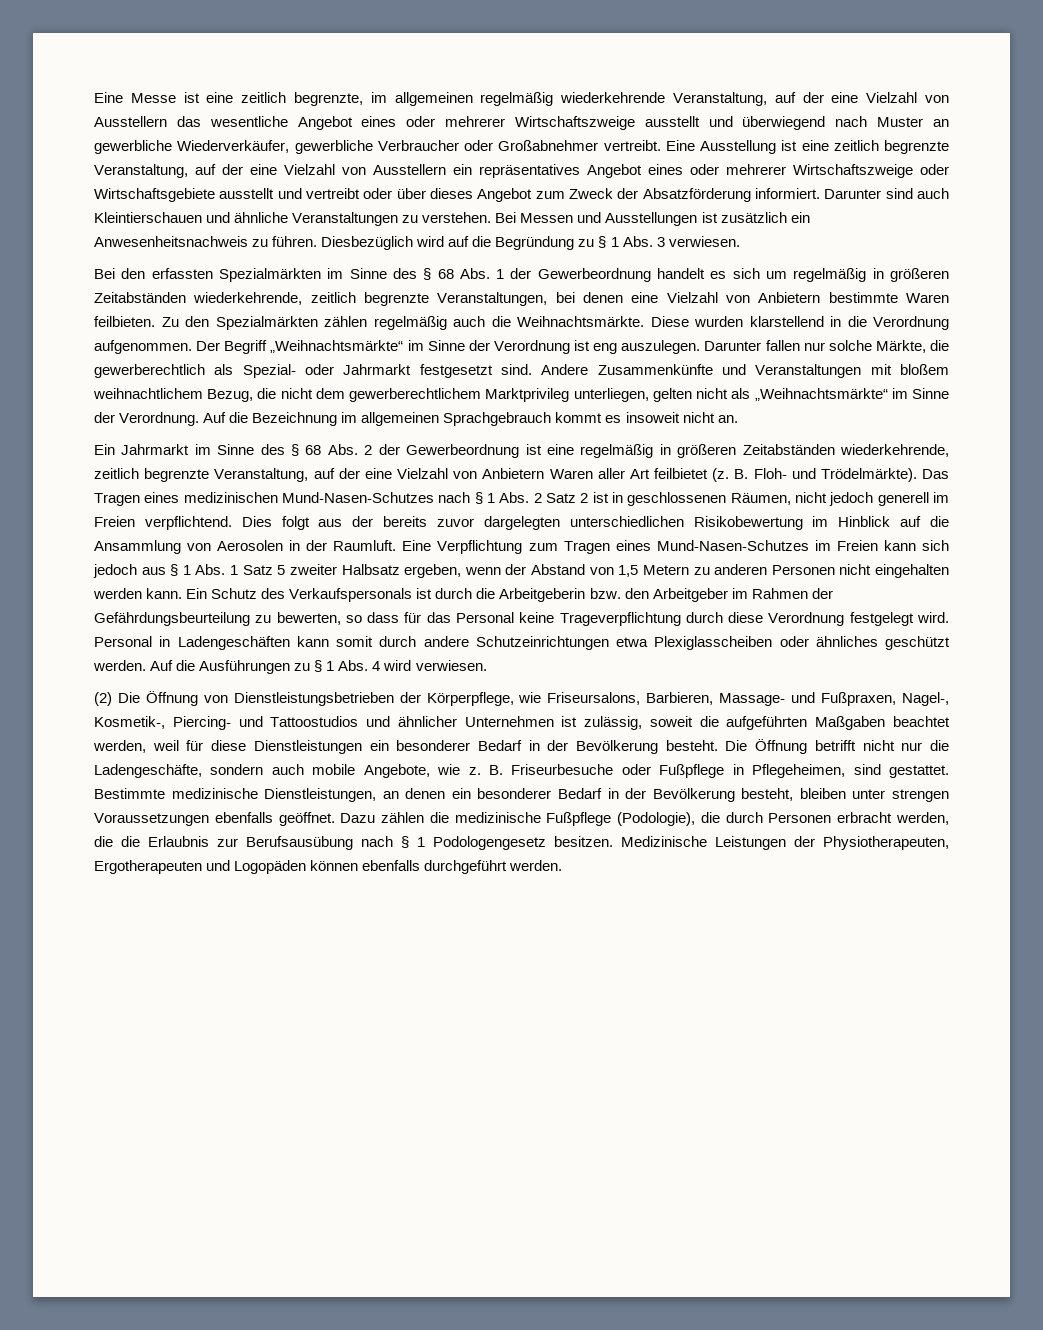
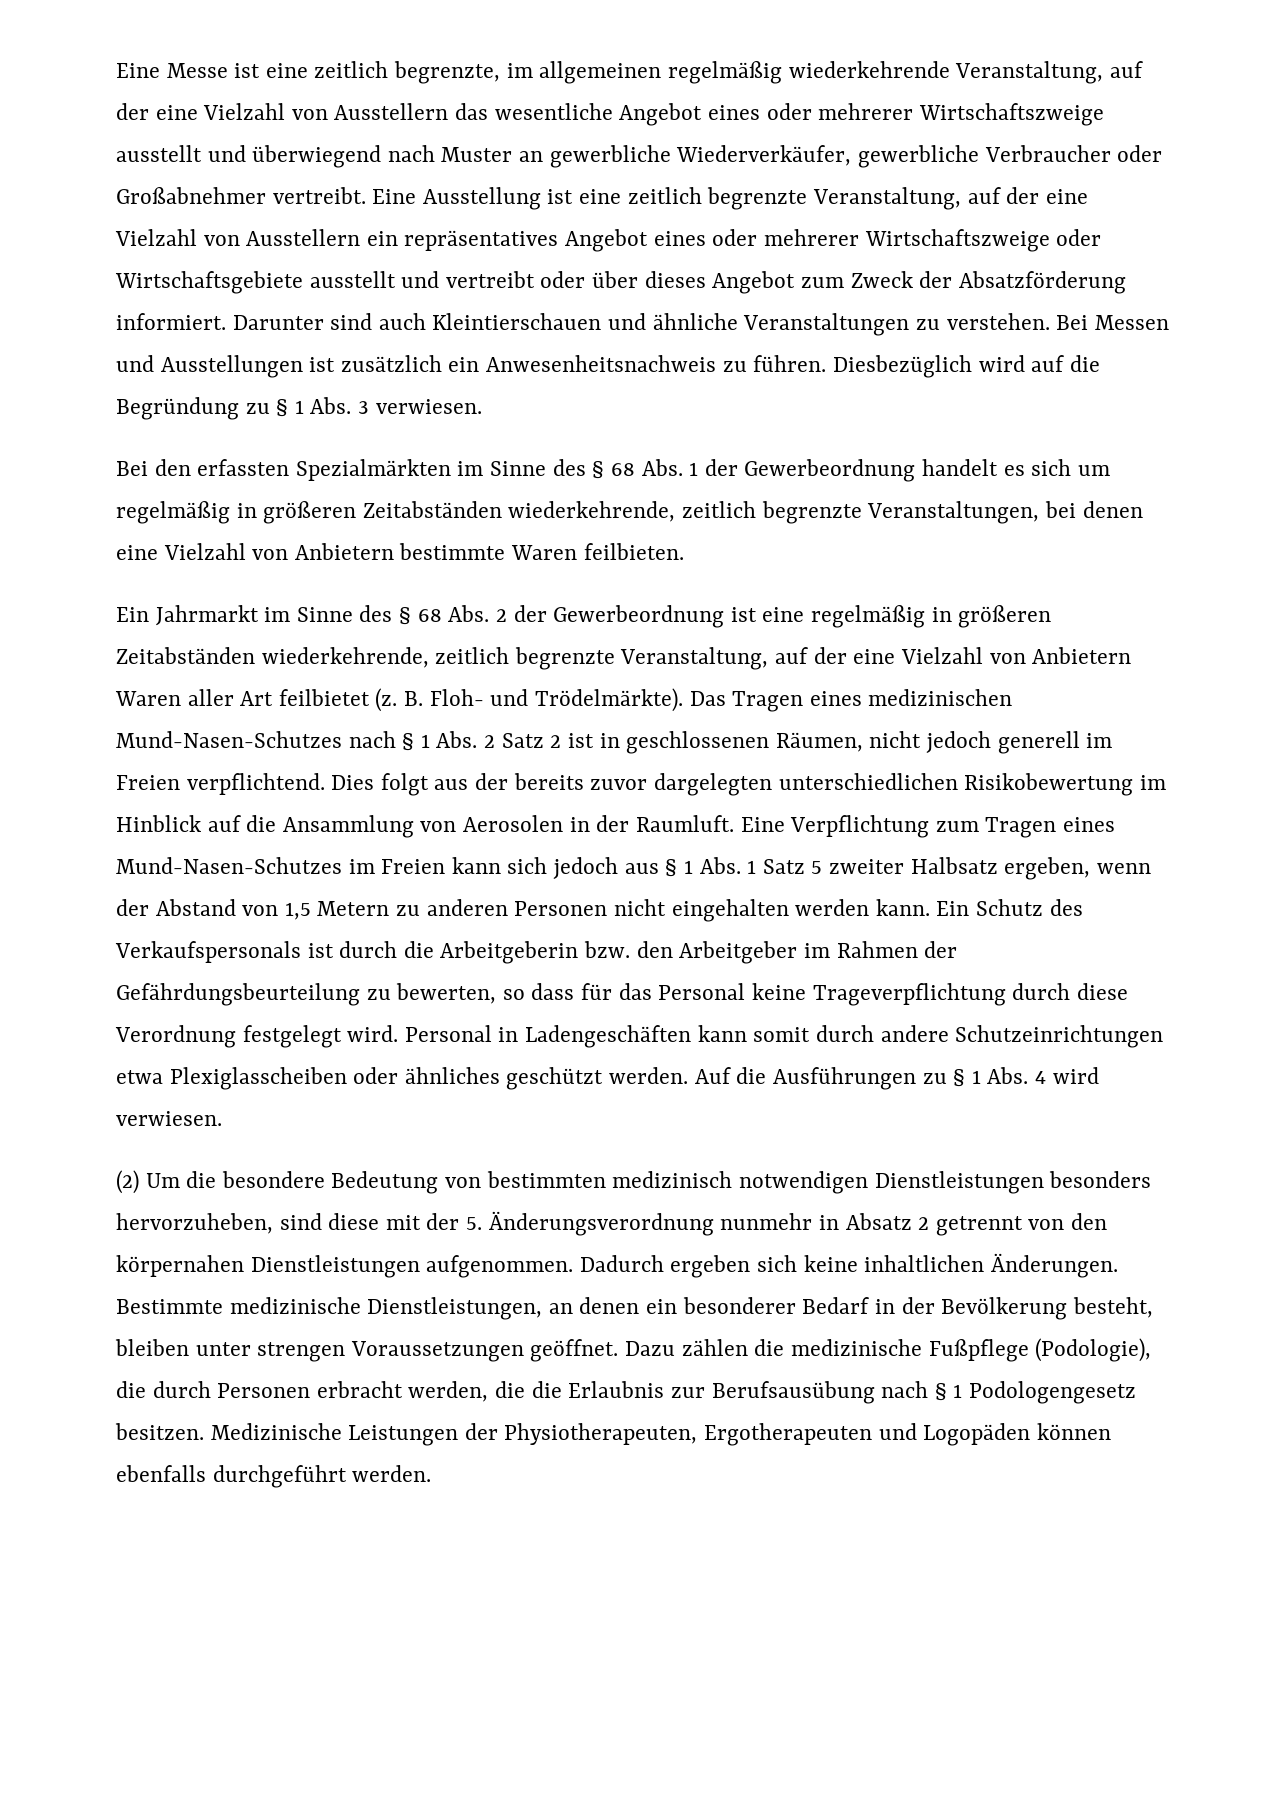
- Zu den Spezialmärkten zählen regelmäßig auch die Weihnachtsmärkte. Diese wurden klarstellend in die Verordnung aufgenommen. Der Begriff „Weihnachtsmärkte“ im Sinne der Verordnung ist eng auszulegen. Darunter fallen nur solche Märkte, die gewerberechtlich als Spezial- oder Jahrmarkt festgesetzt sind. Andere Zusammenkünfte und Veranstaltungen mit bloßem weihnachtlichem Bezug, die nicht dem gewerberechtlichem Marktprivileg unterliegen, gelten nicht als „Weihnachtsmärkte“ im Sinne der Verordnung. Auf die Bezeichnung im allgemeinen Sprachgebrauch kommt es insoweit nicht an.
- (2) Die Öffnung von Dienstleistungsbetrieben der Körperpflege, wie Friseursalons, Barbieren, Massage- und Fußpraxen, Nagel-, Kosmetik-, Piercing- und Tattoostudios und ähnlicher Unternehmen ist zulässig, soweit die aufgeführten Maßgaben beachtet werden, weil für diese Dienstleistungen ein besonderer Bedarf in der Bevölkerung besteht. Die Öffnung betrifft nicht nur die Ladengeschäfte, sondern auch mobile Angebote, wie z. B. Friseurbesuche oder Fußpflege in Pflegeheimen, sind gestattet.
+ (2) Um die besondere Bedeutung von bestimmten medizinisch notwendigen Dienstleistungen besonders hervorzuheben, sind diese mit der 5. Änderungsverordnung nunmehr in Absatz 2 getrennt von den körpernahen Dienstleistungen aufgenommen. Dadurch ergeben sich keine inhaltlichen Änderungen.
- Bestimmte medizinische Dienstleistungen, an denen ein besonderer Bedarf in der Bevölkerung besteht, bleiben unter strengen Voraussetzungen ebenfalls geöffnet.
+ Bestimmte medizinische Dienstleistungen, an denen ein besonderer Bedarf in der Bevölkerung besteht, bleiben unter strengen Voraussetzungen geöffnet.

